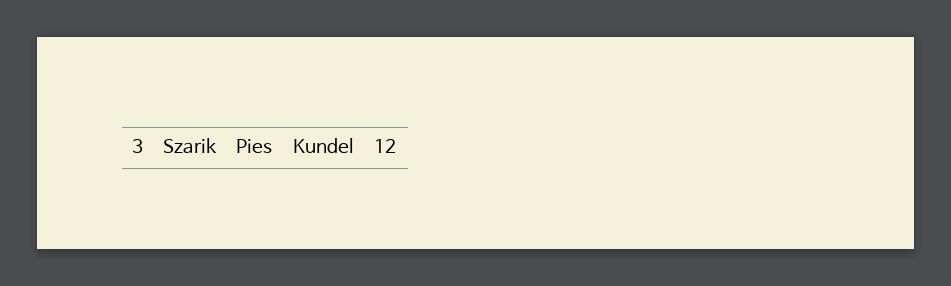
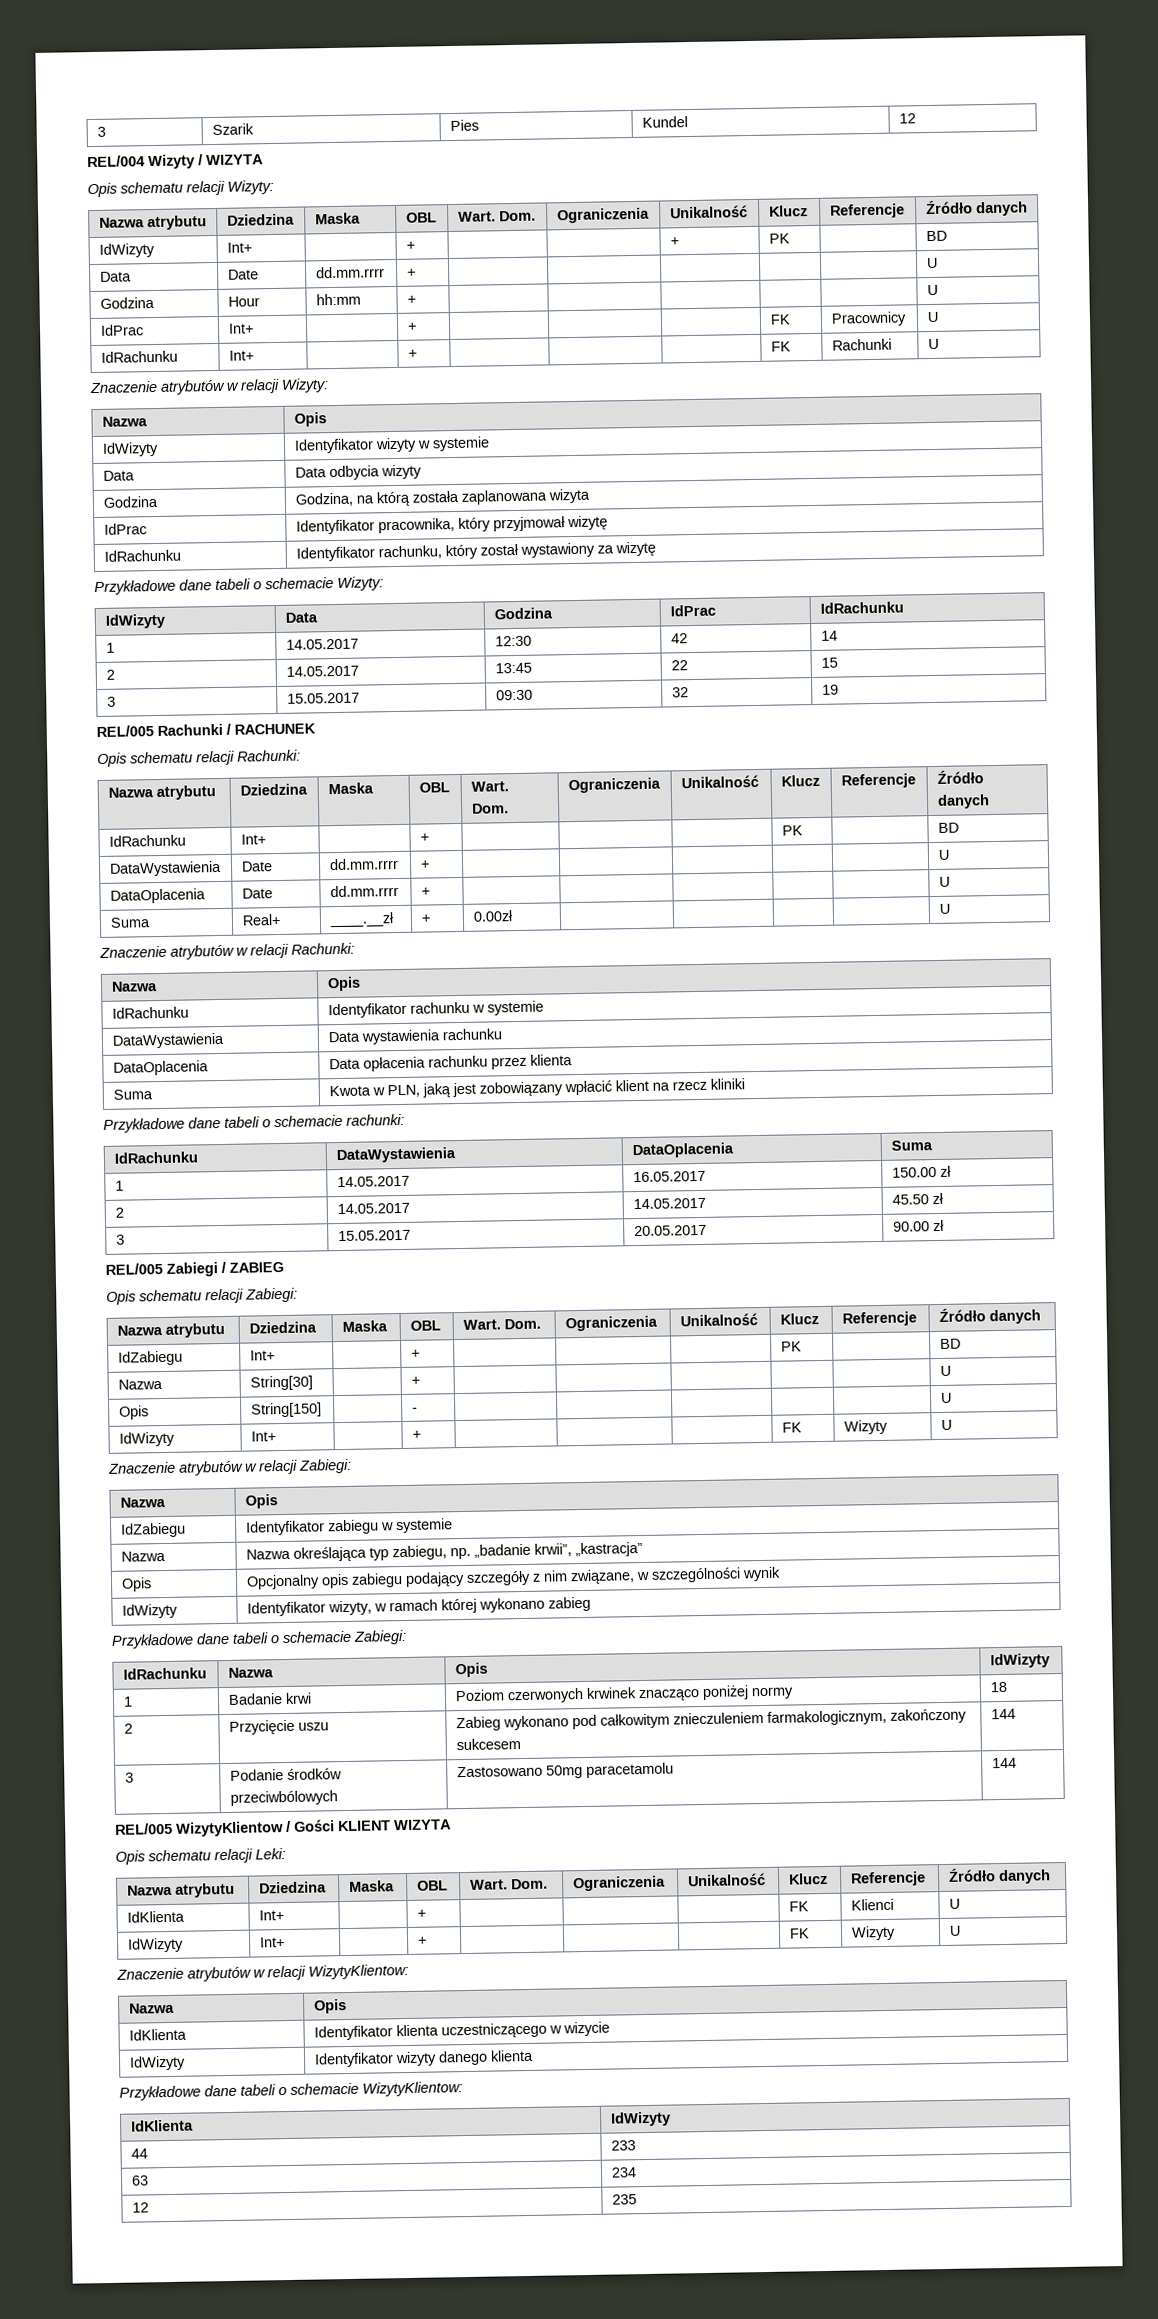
+ REL/004 Wizyty / WIZYTA
+ Opis schematu relacji Wizyty:
+ Nazwa atrybutu | Dziedzina | Maska | OBL | Wart. Dom. | Ograniczenia | Unikalność | Klucz | Referencje | Źródło danych
+ IdWizyty | Int+ | | + | | | + | PK | | BD
+ Data | Date | dd.mm.rrrr | + | | | | | | U
+ Godzina | Hour | hh:mm | + | | | | | | U
+ IdPrac | Int+ | | + | | | | FK | Pracownicy | U
+ IdRachunku | Int+ | | + | | | | FK | Rachunki | U
+ Znaczenie atrybutów w relacji Wizyty:
+ Nazwa | Opis
+ IdWizyty | Identyfikator wizyty w systemie
+ Data | Data odbycia wizyty
+ Godzina | Godzina, na którą została zaplanowana wizyta
+ IdPrac | Identyfikator pracownika, który przyjmował wizytę
+ IdRachunku | Identyfikator rachunku, który został wystawiony za wizytę
+ Przykładowe dane tabeli o schemacie Wizyty:
+ IdWizyty | Data | Godzina | IdPrac | IdRachunku
+ 1 | 14.05.2017 | 12:30 | 42 | 14
+ 2 | 14.05.2017 | 13:45 | 22 | 15
+ 3 | 15.05.2017 | 09:30 | 32 | 19
+ REL/005 Rachunki / RACHUNEK
+ Opis schematu relacji Rachunki:
+ Nazwa atrybutu | Dziedzina | Maska | OBL | Wart. Dom. | Ograniczenia | Unikalność | Klucz | Referencje | Źródło danych
+ IdRachunku | Int+ | | + | | | | PK | | BD
+ DataWystawienia | Date | dd.mm.rrrr | + | | | | | | U
+ DataOplacenia | Date | dd.mm.rrrr | + | | | | | | U
+ Suma | Real+ | ____.__zł | + | 0.00zł | | | | | U
+ Znaczenie atrybutów w relacji Rachunki:
+ Nazwa | Opis
+ IdRachunku | Identyfikator rachunku w systemie
+ DataWystawienia | Data wystawienia rachunku
+ DataOplacenia | Data opłacenia rachunku przez klienta
+ Suma | Kwota w PLN, jaką jest zobowiązany wpłacić klient na rzecz kliniki
+ Przykładowe dane tabeli o schemacie rachunki:
+ IdRachunku | DataWystawienia | DataOplacenia | Suma
+ 1 | 14.05.2017 | 16.05.2017 | 150.00 zł
+ 2 | 14.05.2017 | 14.05.2017 | 45.50 zł
+ 3 | 15.05.2017 | 20.05.2017 | 90.00 zł
+ REL/005 Zabiegi / ZABIEG
+ Opis schematu relacji Zabiegi:
+ Nazwa atrybutu | Dziedzina | Maska | OBL | Wart. Dom. | Ograniczenia | Unikalność | Klucz | Referencje | Źródło danych
+ IdZabiegu | Int+ | | + | | | | PK | | BD
+ Nazwa | String[30] | | + | | | | | | U
+ Opis | String[150] | | - | | | | | | U
+ IdWizyty | Int+ | | + | | | | FK | Wizyty | U
+ Znaczenie atrybutów w relacji Zabiegi:
+ Nazwa | Opis
+ IdZabiegu | Identyfikator zabiegu w systemie
+ Nazwa | Nazwa określająca typ zabiegu, np. „badanie krwii”, „kastracja”
+ Opis | Opcjonalny opis zabiegu podający szczegóły z nim związane, w szczególności wynik
+ IdWizyty | Identyfikator wizyty, w ramach której wykonano zabieg
+ Przykładowe dane tabeli o schemacie Zabiegi:
+ IdRachunku | Nazwa | Opis | IdWizyty
+ 1 | Badanie krwi | Poziom czerwonych krwinek znacząco poniżej normy | 18
+ 2 | Przycięcie uszu | Zabieg wykonano pod całkowitym znieczuleniem farmakologicznym, zakończony sukcesem | 144
+ 3 | Podanie środków przeciwbólowych | Zastosowano 50mg paracetamolu | 144
+ REL/005 WizytyKlientow / Gości KLIENT WIZYTA
+ Opis schematu relacji Leki:
+ Nazwa atrybutu | Dziedzina | Maska | OBL | Wart. Dom. | Ograniczenia | Unikalność | Klucz | Referencje | Źródło danych
+ IdKlienta | Int+ | | + | | | | FK | Klienci | U
+ IdWizyty | Int+ | | + | | | | FK | Wizyty | U
+ Znaczenie atrybutów w relacji WizytyKlientow:
+ Nazwa | Opis
+ IdKlienta | Identyfikator klienta uczestniczącego w wizycie
+ IdWizyty | Identyfikator wizyty danego klienta
+ Przykładowe dane tabeli o schemacie WizytyKlientow:
+ IdKlienta | IdWizyty
+ 44 | 233
+ 63 | 234
+ 12 | 235

